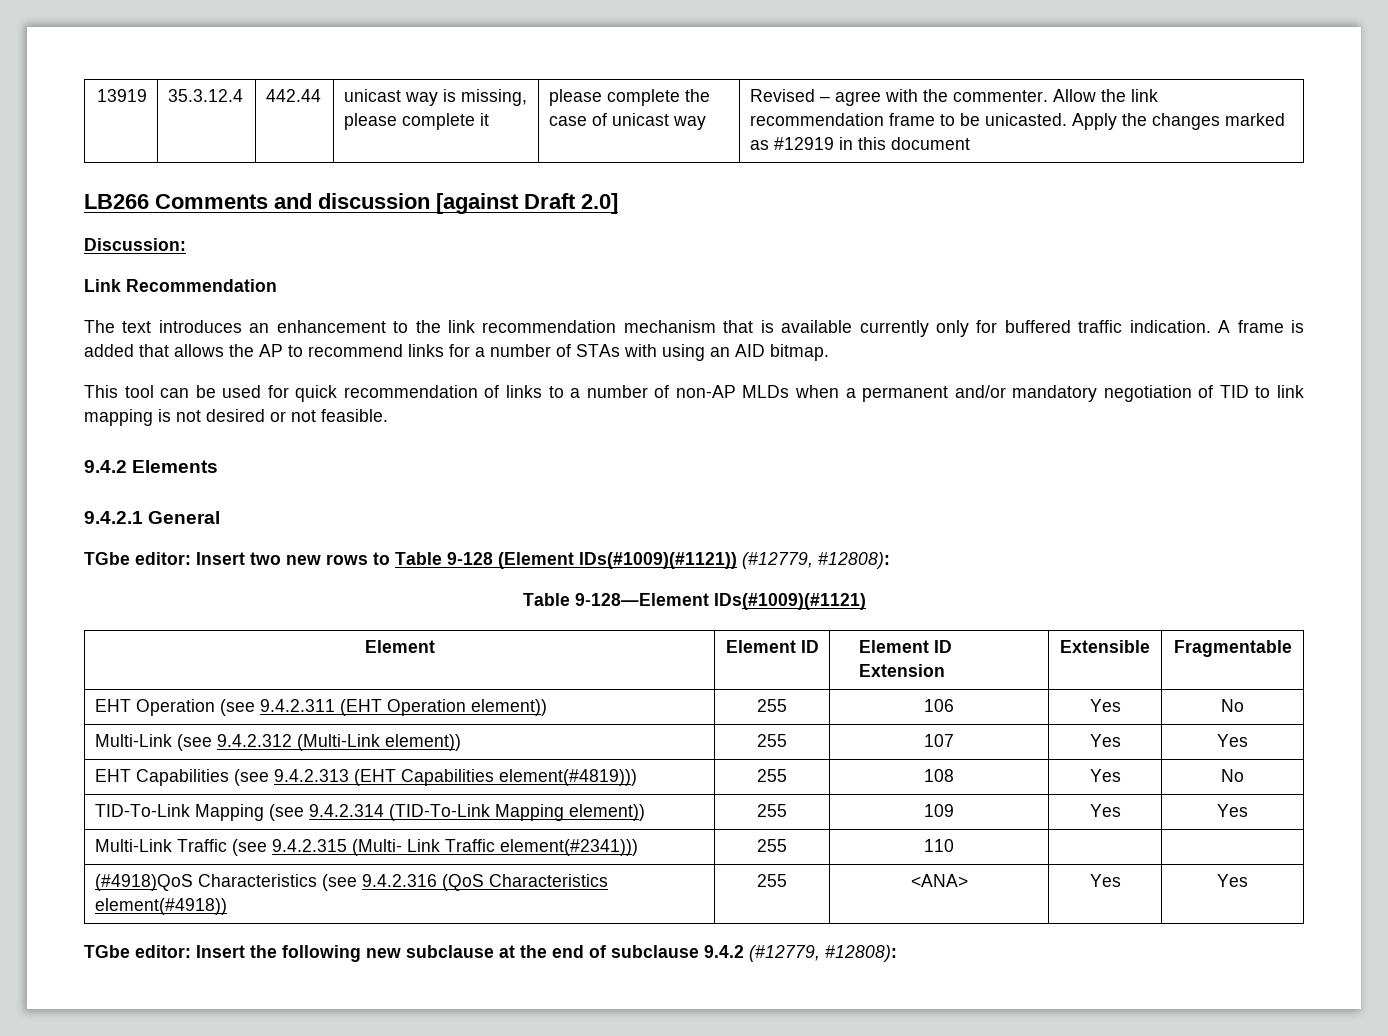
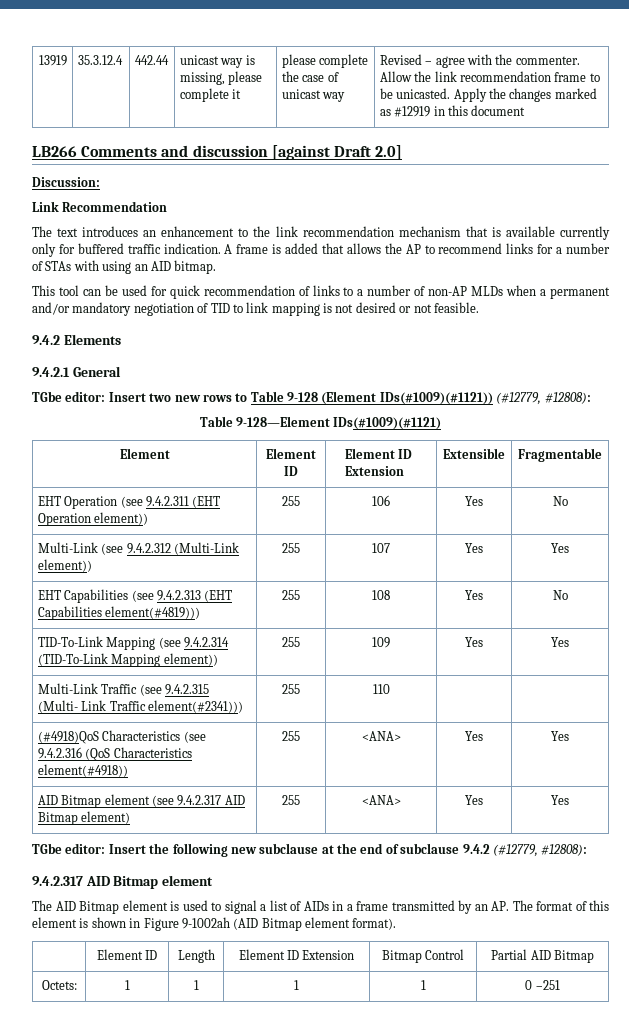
+ AID Bitmap element (see 9.4.2.317 AID Bitmap element) | 255 | <ANA> | Yes | Yes
+ 9.4.2.317 AID Bitmap element
+ The AID Bitmap element is used to signal a list of AIDs in a frame transmitted by an AP. The format of this element is shown in Figure 9-1002ah (AID Bitmap element format).
+ | Element ID | Length | Element ID Extension | Bitmap Control | Partial AID Bitmap
+ Octets: | 1 | 1 | 1 | 1 | 0 –251

